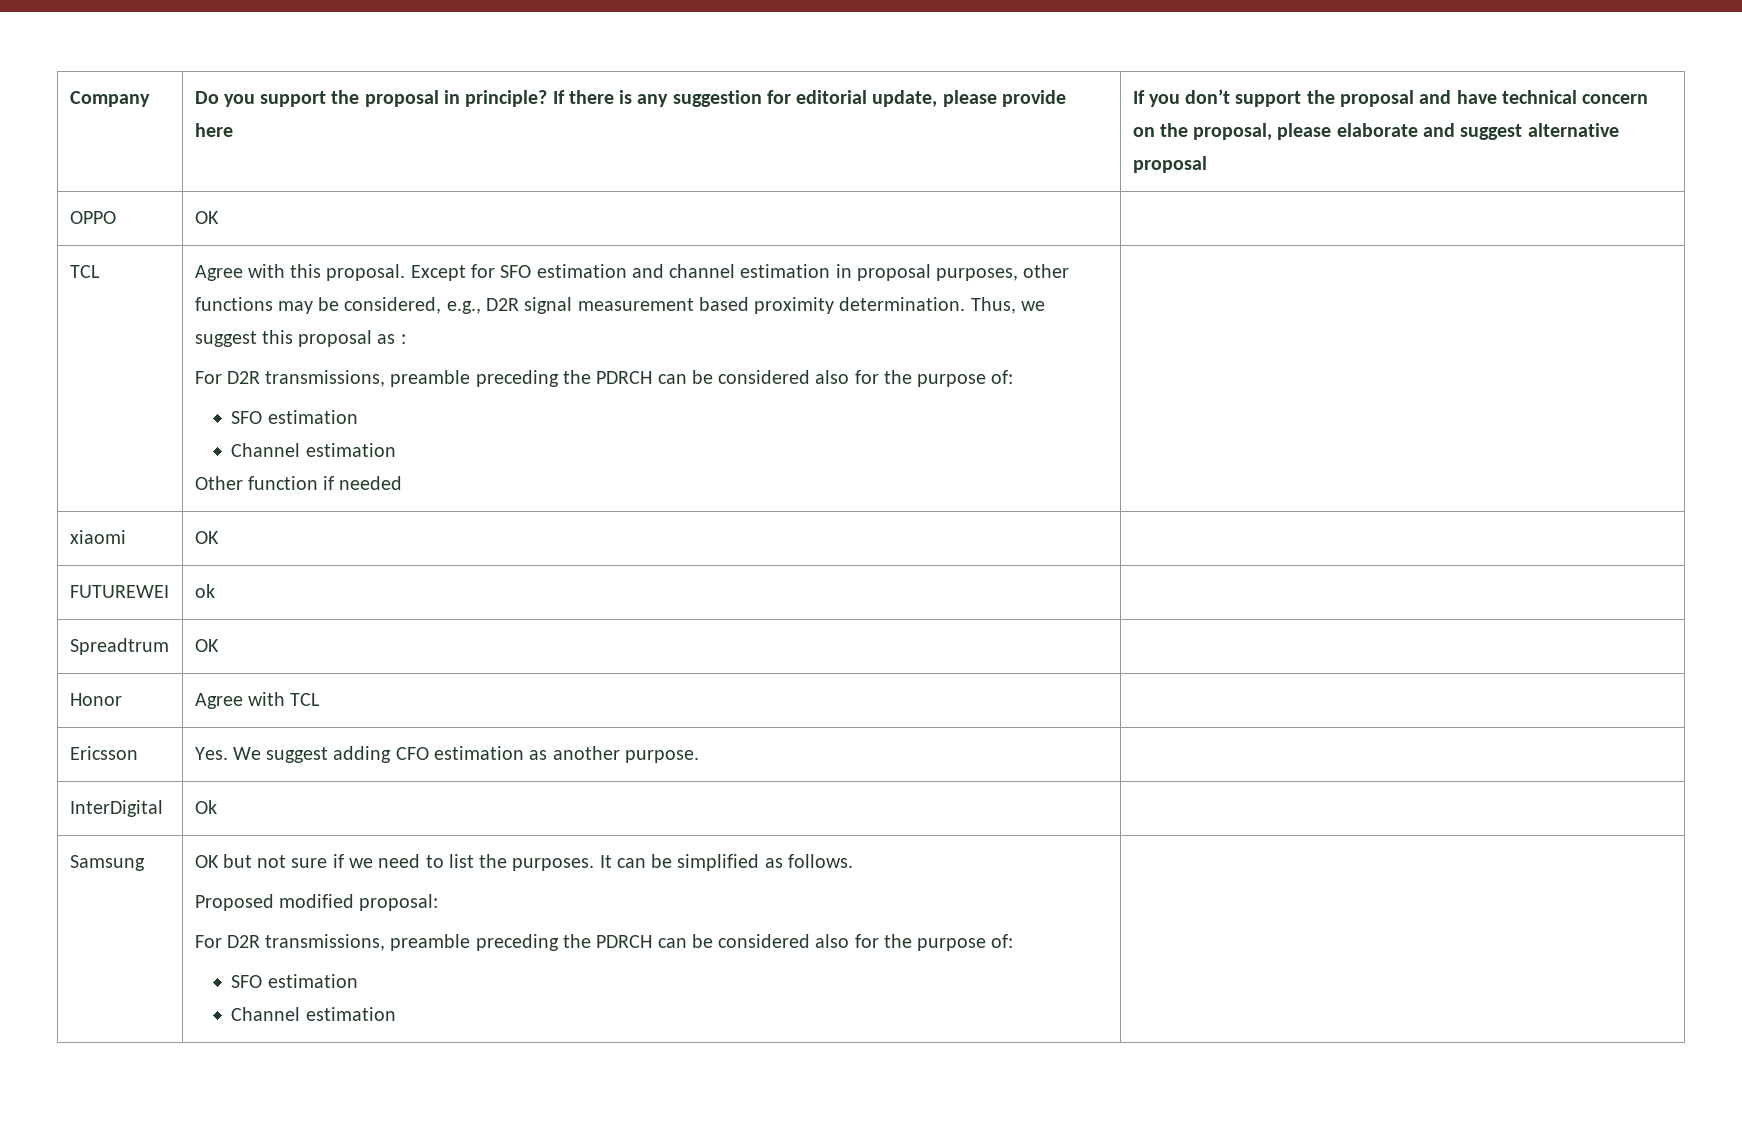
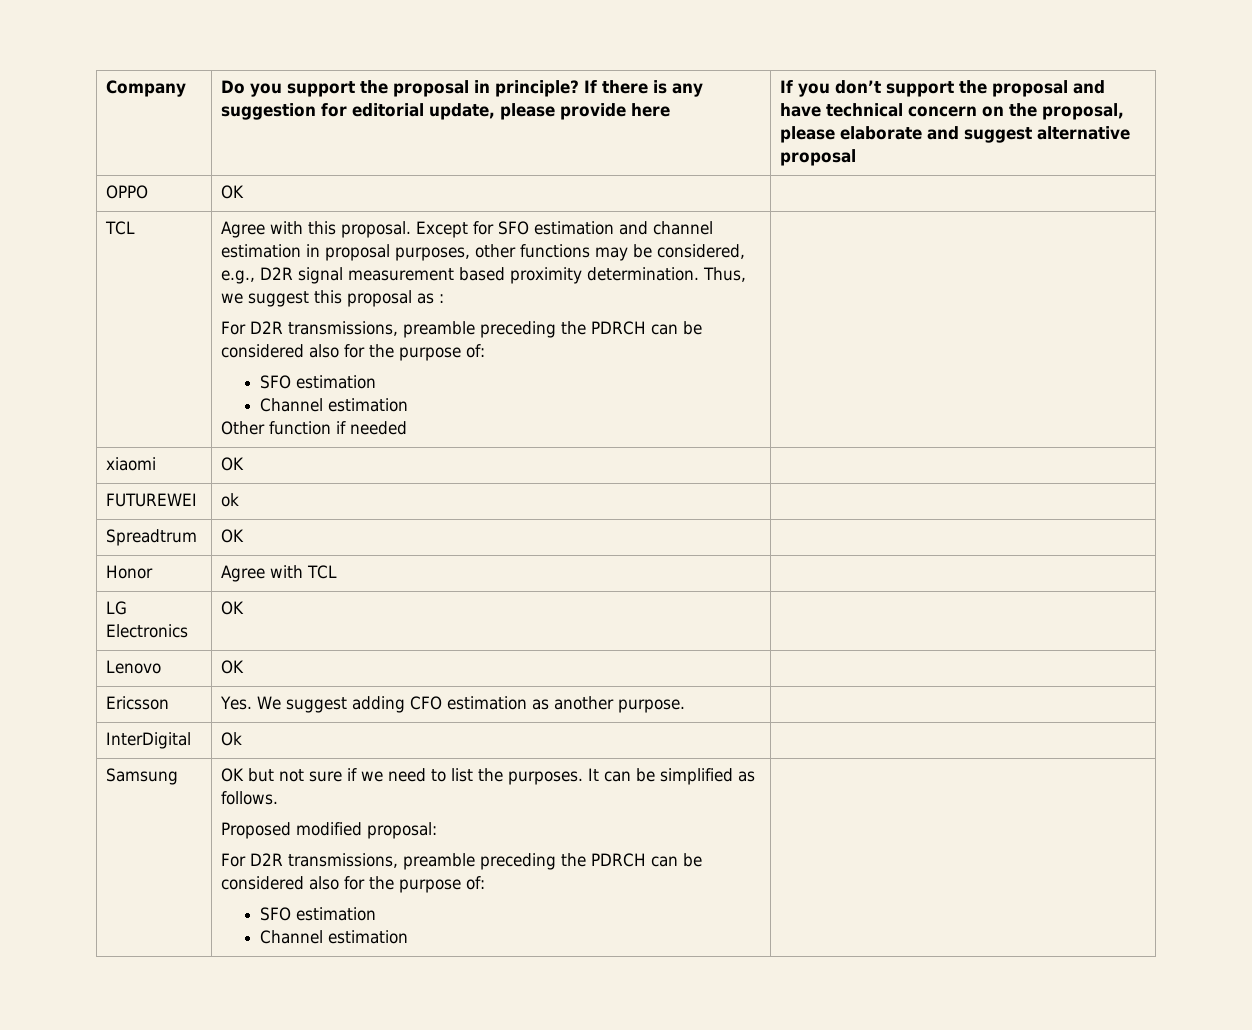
+ LG Electronics | OK |
+ Lenovo | OK |

